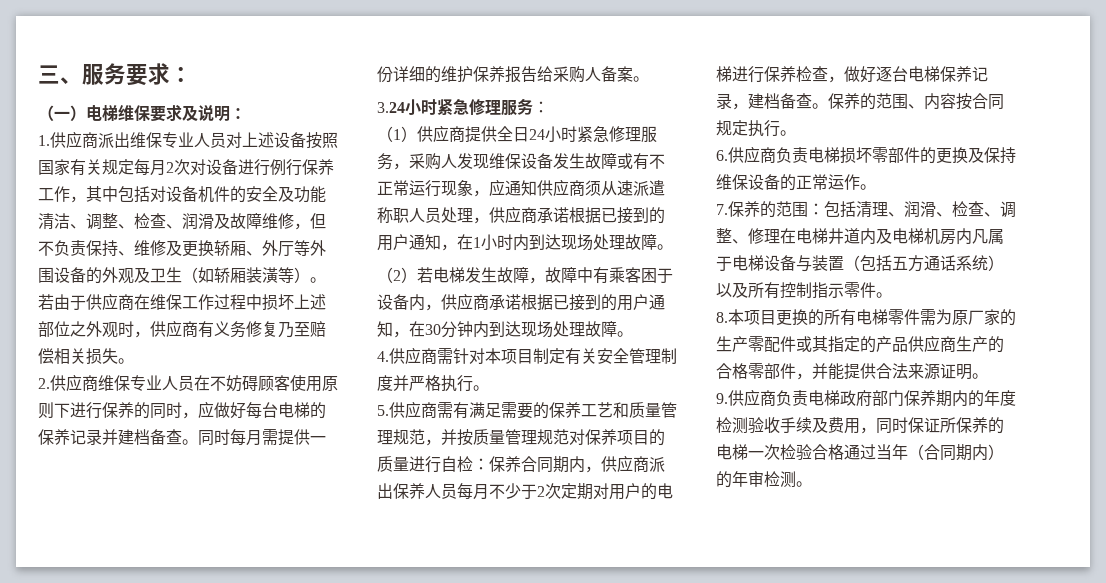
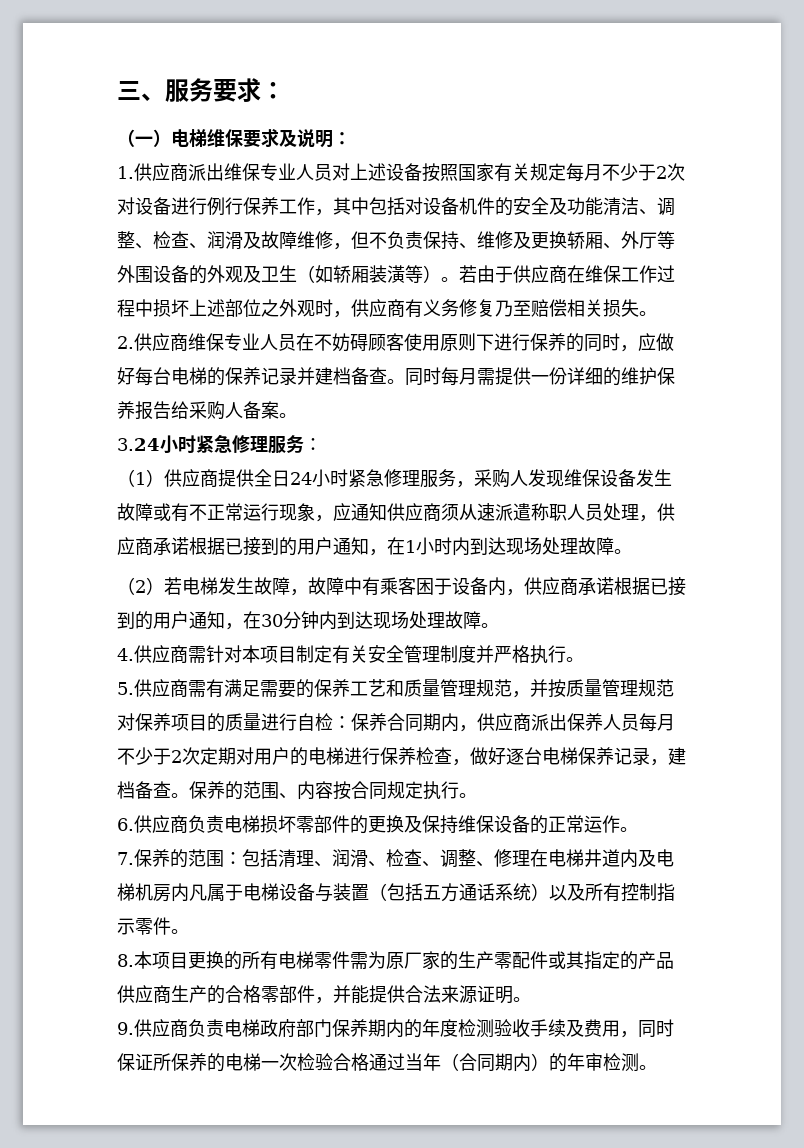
- 1.供应商派出维保专业人员对上述设备按照国家有关规定每月2次对设备进行例行保养工作，其中包括对设备机件的安全及功能清洁、调整、检查、润滑及故障维修，但不负责保持、维修及更换轿厢、外厅等外围设备的外观及卫生（如轿厢装潢等）。
+ 1.供应商派出维保专业人员对上述设备按照国家有关规定每月不少于2次对设备进行例行保养工作，其中包括对设备机件的安全及功能清洁、调整、检查、润滑及故障维修，但不负责保持、维修及更换轿厢、外厅等外围设备的外观及卫生（如轿厢装潢等）。

